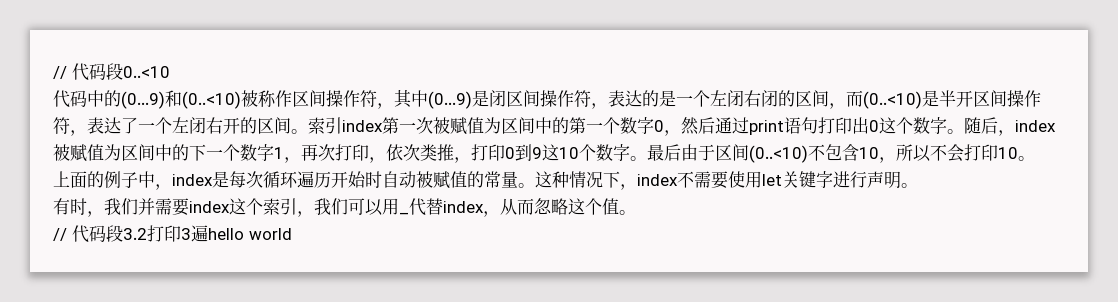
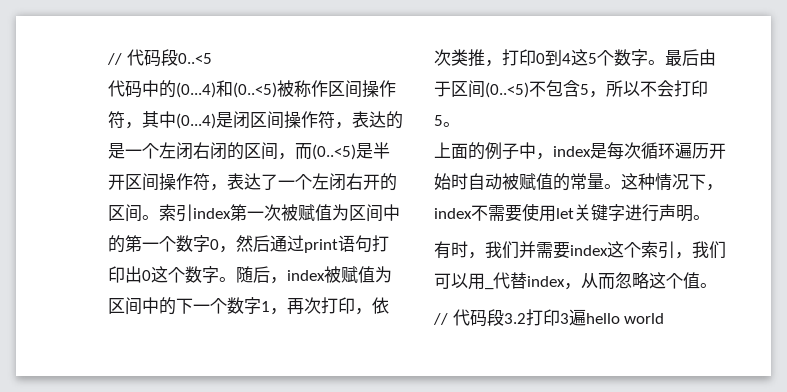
- // 代码段0..<10
+ // 代码段0..<5
- 代码中的(0...9)和(0..<10)被称作区间操作符，其中(0...9)是闭区间操作符，表达的是一个左闭右闭的区间，而(0..<10)是半开区间操作符，表达了一个左闭右开的区间。
+ 代码中的(0...4)和(0..<5)被称作区间操作符，其中(0...4)是闭区间操作符，表达的是一个左闭右闭的区间，而(0..<5)是半开区间操作符，表达了一个左闭右开的区间。
- 随后，index被赋值为区间中的下一个数字1，再次打印，依次类推，打印0到9这10个数字。
+ 随后，index被赋值为区间中的下一个数字1，再次打印，依次类推，打印0到4这5个数字。
- 最后由于区间(0..<10)不包含10，所以不会打印10。
+ 最后由于区间(0..<5)不包含5，所以不会打印5。

